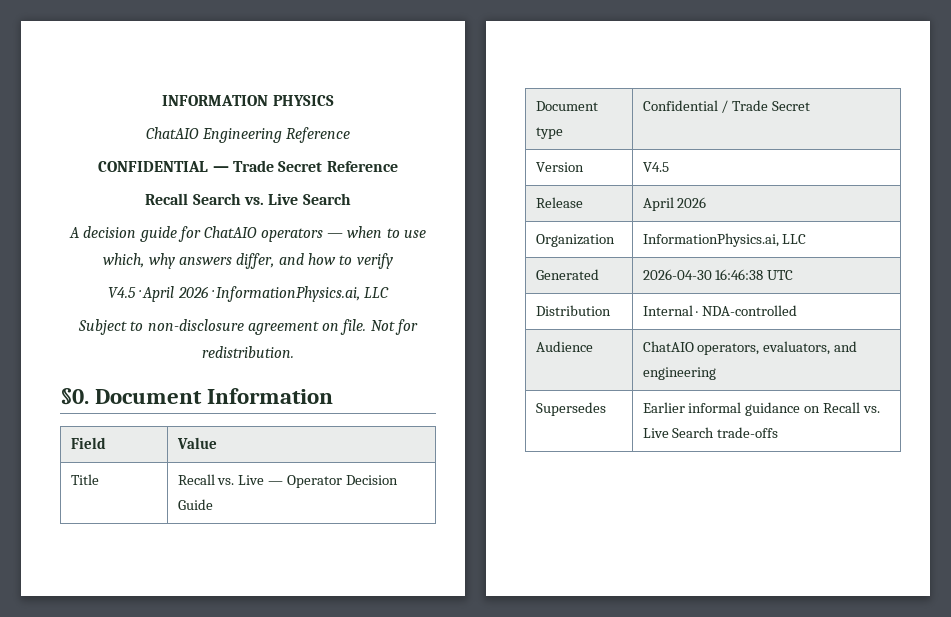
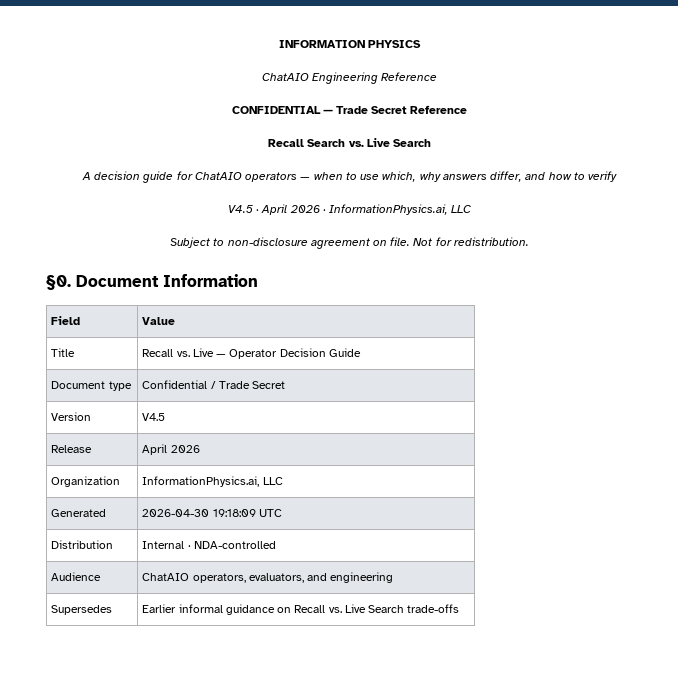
- Generated | 2026-04-30 16:46:38 UTC
+ Generated | 2026-04-30 19:18:09 UTC

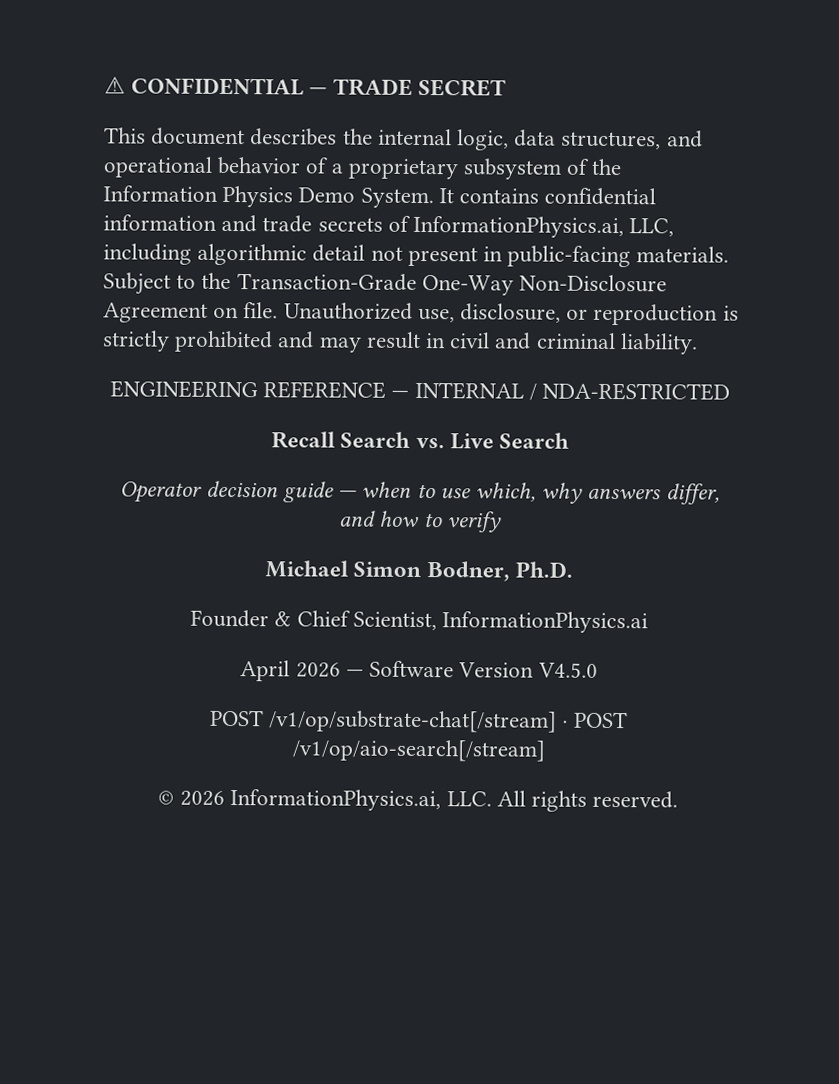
- INFORMATION PHYSICS
- ChatAIO Engineering Reference
- CONFIDENTIAL — Trade Secret Reference
+ ⚠ CONFIDENTIAL — TRADE SECRET
+ This document describes the internal logic, data structures, and operational behavior of a proprietary subsystem of the Information Physics Demo System. It contains confidential information and trade secrets of InformationPhysics.ai, LLC, including algorithmic detail not present in public-facing materials. Subject to the Transaction-Grade One-Way Non-Disclosure Agreement on file. Unauthorized use, disclosure, or reproduction is strictly prohibited and may result in civil and criminal liability.
+ ENGINEERING REFERENCE — INTERNAL / NDA-RESTRICTED
- A decision guide for ChatAIO operators — when to use which, why answers differ, and how to verify
+ Operator decision guide — when to use which, why answers differ, and how to verify
- V4.5 · April 2026 · InformationPhysics.ai, LLC
- Subject to non-disclosure agreement on file. Not for redistribution.
- §0. Document Information
- Field | Value
- Title | Recall vs. Live — Operator Decision Guide
- Document type | Confidential / Trade Secret
- Version | V4.5
- Release | April 2026
- Organization | InformationPhysics.ai, LLC
- Generated | 2026-04-30 19:18:09 UTC
- Distribution | Internal · NDA-controlled
- Audience | ChatAIO operators, evaluators, and engineering
- Supersedes | Earlier informal guidance on Recall vs. Live Search trade-offs
+ Michael Simon Bodner, Ph.D.
+ Founder & Chief Scientist, InformationPhysics.ai
+ April 2026 — Software Version V4.5.0
+ POST /v1/op/substrate-chat[/stream] · POST /v1/op/aio-search[/stream]
+ © 2026 InformationPhysics.ai, LLC. All rights reserved.

